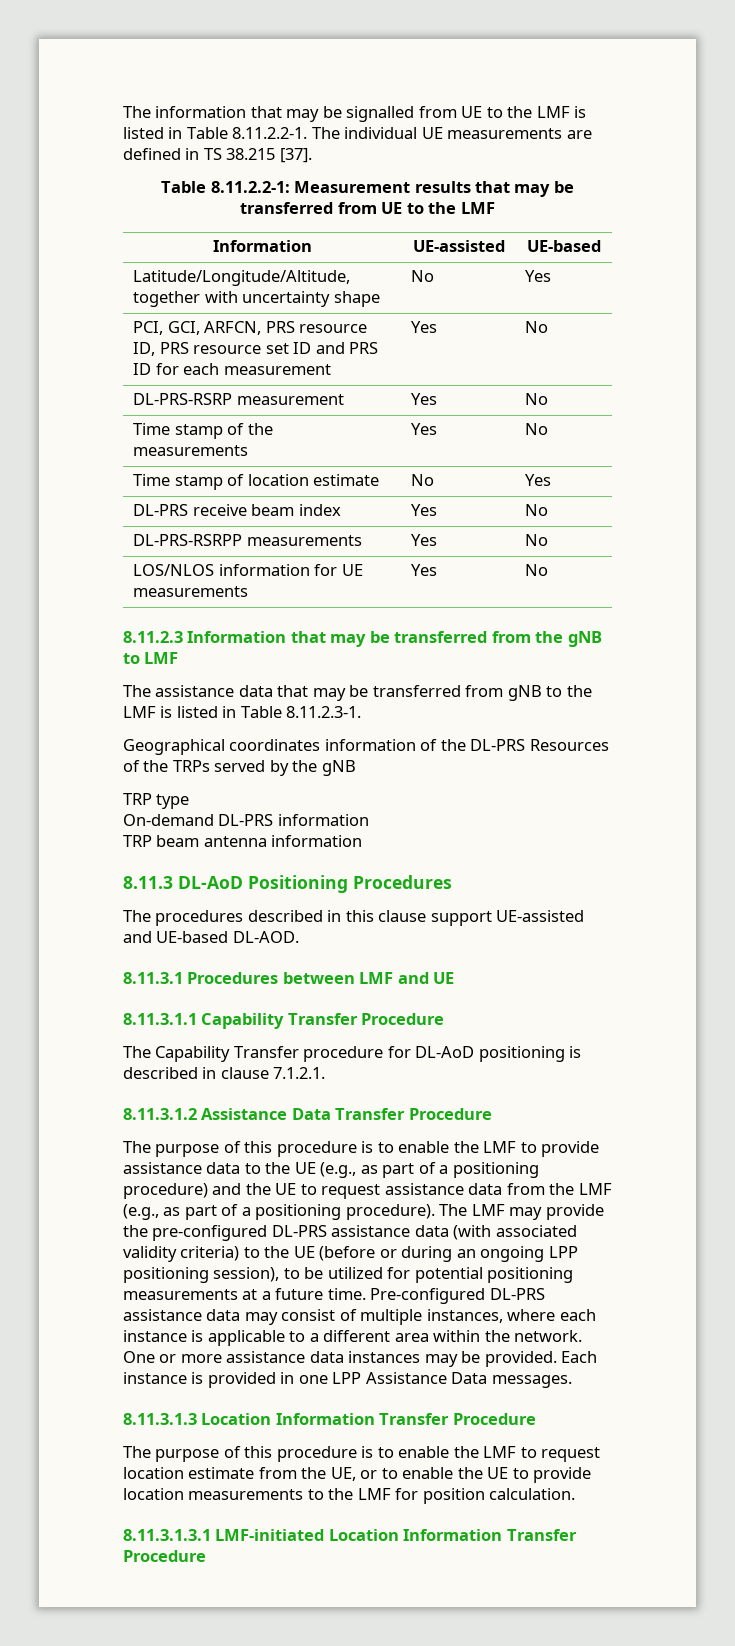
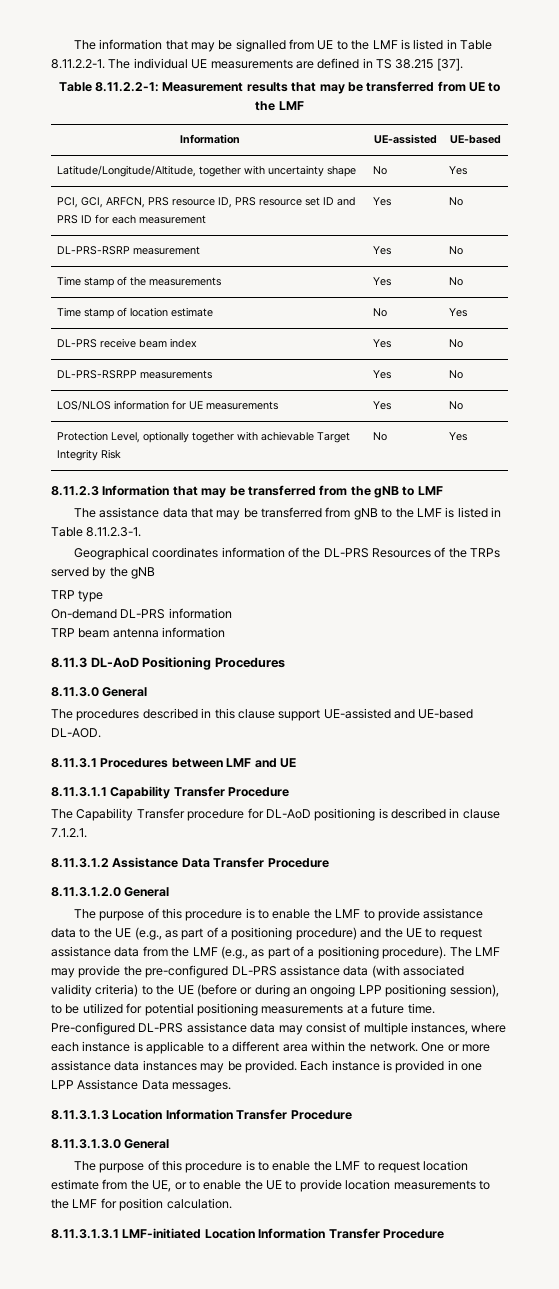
+ Protection Level, optionally together with achievable Target Integrity Risk | No | Yes
+ 8.11.3.0 General
+ 8.11.3.1.2.0 General
+ 8.11.3.1.3.0 General

